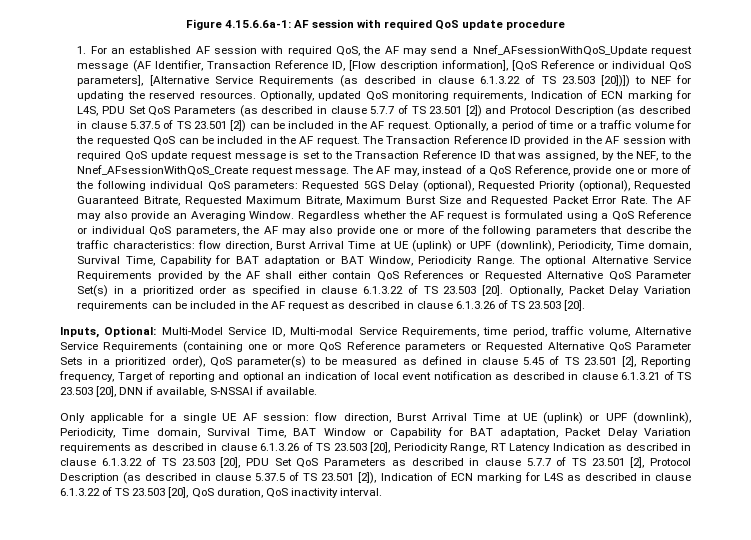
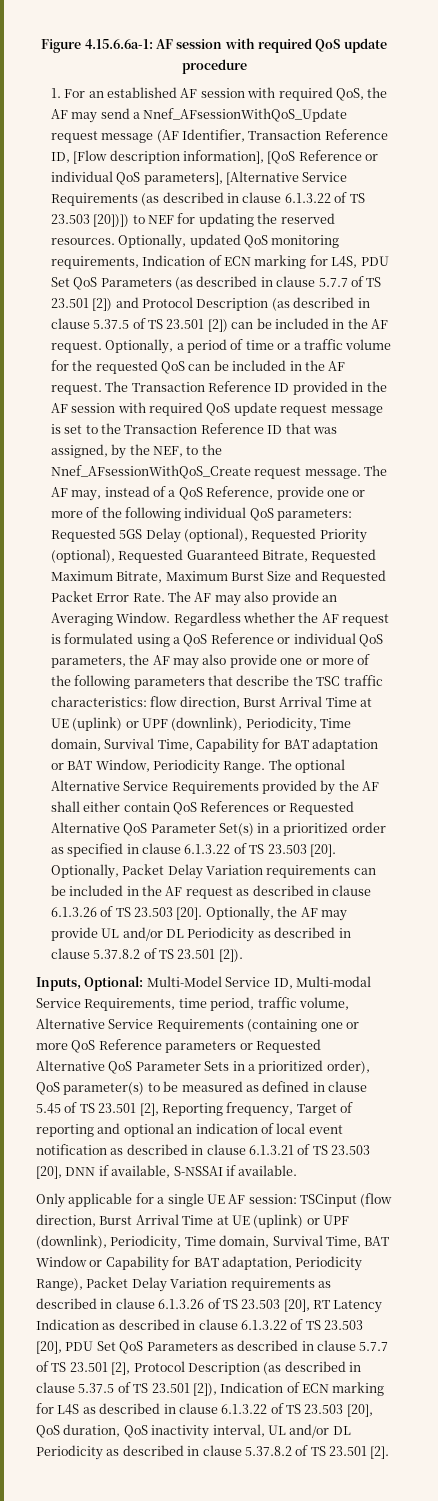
- Regardless whether the AF request is formulated using a QoS Reference or individual QoS parameters, the AF may also provide one or more of the following parameters that describe the traffic characteristics: flow direction, Burst Arrival Time at UE (uplink) or UPF (downlink), Periodicity, Time domain, Survival Time, Capability for BAT adaptation or BAT Window, Periodicity Range.
+ Regardless whether the AF request is formulated using a QoS Reference or individual QoS parameters, the AF may also provide one or more of the following parameters that describe the TSC traffic characteristics: flow direction, Burst Arrival Time at UE (uplink) or UPF (downlink), Periodicity, Time domain, Survival Time, Capability for BAT adaptation or BAT Window, Periodicity Range.
+ Optionally, the AF may provide UL and/or DL Periodicity as described in clause 5.37.8.2 of TS 23.501 [2]).
- flow direction, Burst Arrival Time at UE (uplink) or UPF (downlink), Periodicity, Time domain, Survival Time, BAT Window or Capability for BAT adaptation, Packet Delay Variation requirements as described in clause 6.1.3.26 of TS 23.503 [20], Periodicity Range, RT Latency Indication as described in clause 6.1.3.22 of TS 23.503 [20], PDU Set QoS Parameters as described in clause 5.7.7 of TS 23.501 [2], Protocol Description (as described in clause 5.37.5 of TS 23.501 [2]), Indication of ECN marking for L4S as described in clause 6.1.3.22 of TS 23.503 [20], QoS duration, QoS inactivity interval.
+ TSCinput (flow direction, Burst Arrival Time at UE (uplink) or UPF (downlink), Periodicity, Time domain, Survival Time, BAT Window or Capability for BAT adaptation, Periodicity Range), Packet Delay Variation requirements as described in clause 6.1.3.26 of TS 23.503 [20], RT Latency Indication as described in clause 6.1.3.22 of TS 23.503 [20], PDU Set QoS Parameters as described in clause 5.7.7 of TS 23.501 [2], Protocol Description (as described in clause 5.37.5 of TS 23.501 [2]), Indication of ECN marking for L4S as described in clause 6.1.3.22 of TS 23.503 [20], QoS duration, QoS inactivity interval, UL and/or DL Periodicity as described in clause 5.37.8.2 of TS 23.501 [2].

